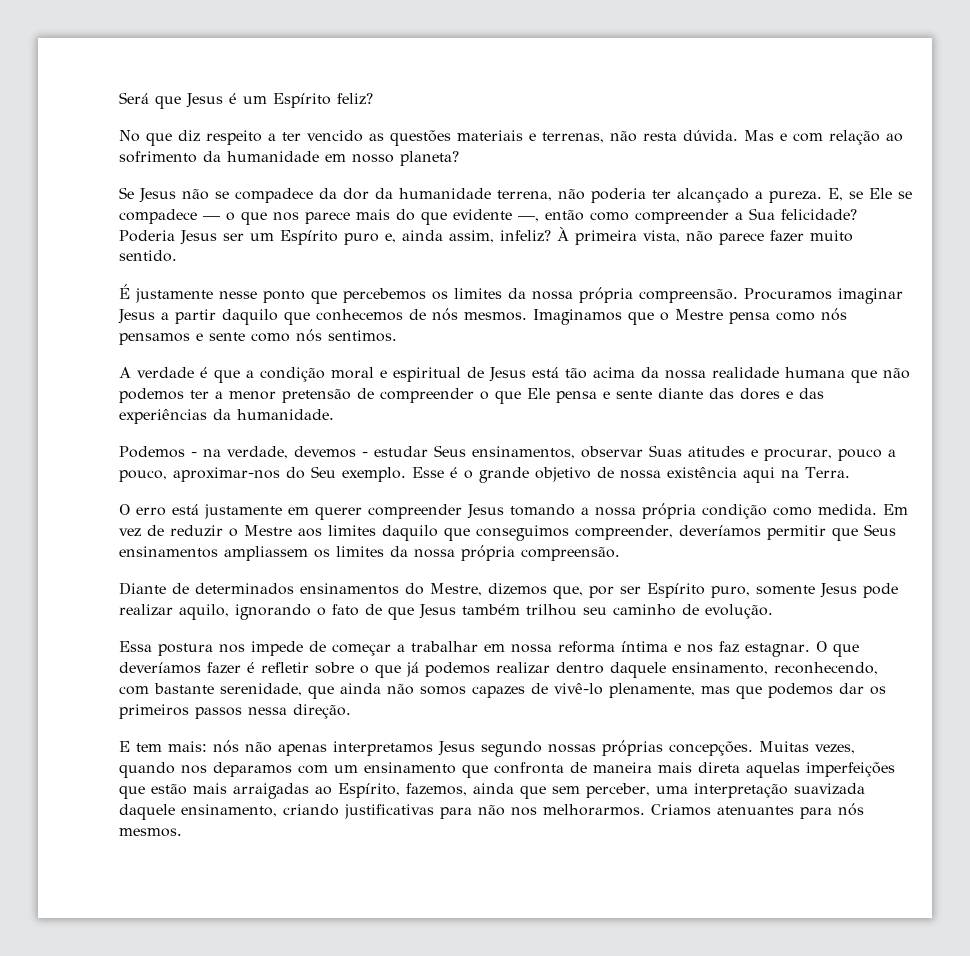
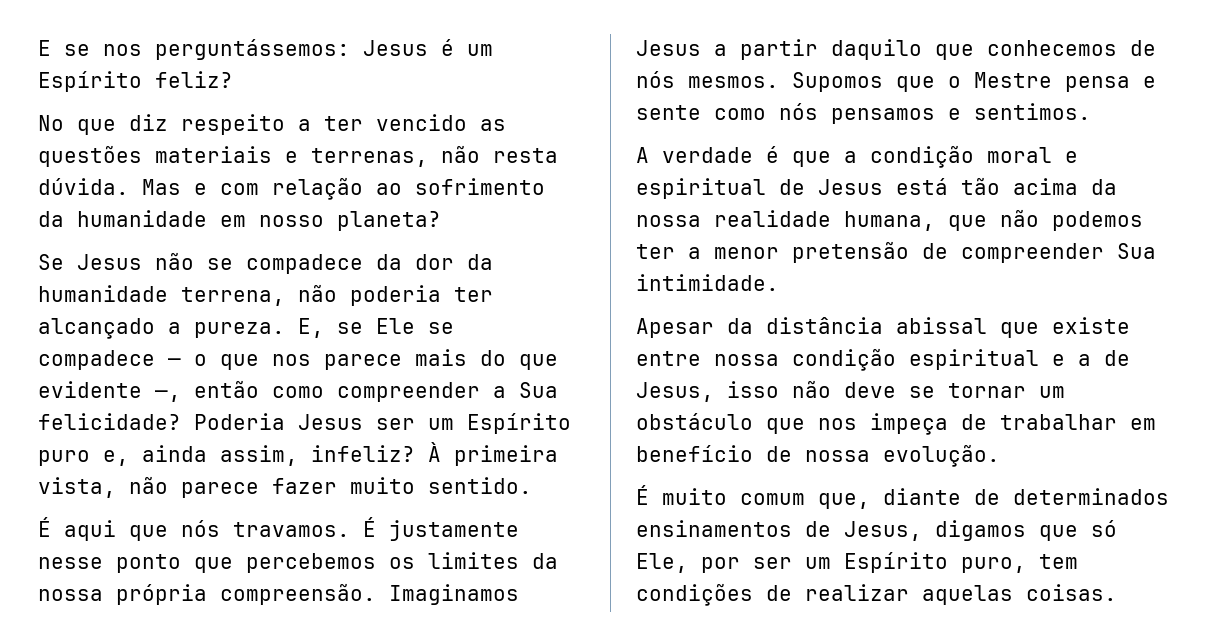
- Será que Jesus é um Espírito feliz?
+ E se nos perguntássemos: Jesus é um Espírito feliz?
- É justamente nesse ponto que percebemos os limites da nossa própria compreensão.
+ É aqui que nós travamos. É justamente nesse ponto que percebemos os limites da nossa própria compreensão.
- Procuramos imaginar Jesus a partir daquilo que conhecemos de nós mesmos.
+ Imaginamos Jesus a partir daquilo que conhecemos de nós mesmos.
- Imaginamos que o Mestre pensa como nós pensamos e sente como nós sentimos.
+ Supomos que o Mestre pensa e sente como nós pensamos e sentimos.
- A verdade é que a condição moral e espiritual de Jesus está tão acima da nossa realidade humana que não podemos ter a menor pretensão de compreender o que Ele pensa e sente diante das dores e das experiências da humanidade.
- Podemos - na verdade, devemos - estudar Seus ensinamentos, observar Suas atitudes e procurar, pouco a pouco, aproximar-nos do Seu exemplo. Esse é o grande objetivo de nossa existência aqui na Terra.
- O erro está justamente em querer compreender Jesus tomando a nossa própria condição como medida. Em vez de reduzir o Mestre aos limites daquilo que conseguimos compreender, deveríamos permitir que Seus ensinamentos ampliassem os limites da nossa própria compreensão.
- Diante de determinados ensinamentos do Mestre, dizemos que, por ser Espírito puro, somente Jesus pode realizar aquilo, ignorando o fato de que Jesus também trilhou seu caminho de evolução.
- Essa postura nos impede de começar a trabalhar em nossa reforma íntima e nos faz estagnar. O que deveríamos fazer é refletir sobre o que já podemos realizar dentro daquele ensinamento, reconhecendo, com bastante serenidade, que ainda não somos capazes de vivê-lo plenamente, mas que podemos dar os primeiros passos nessa direção.
- E tem mais: nós não apenas interpretamos Jesus segundo nossas próprias concepções. Muitas vezes, quando nos deparamos com um ensinamento que confronta de maneira mais direta aquelas imperfeições que estão mais arraigadas ao Espírito, fazemos, ainda que sem perceber, uma interpretação suavizada daquele ensinamento, criando justificativas para não nos melhorarmos. Criamos atenuantes para nós mesmos.
+ A verdade é que a condição moral e espiritual de Jesus está tão acima da nossa realidade humana, que não podemos ter a menor pretensão de compreender Sua intimidade.
+ Apesar da distância abissal que existe entre nossa condição espiritual e a de Jesus, isso não deve se tornar um obstáculo que nos impeça de trabalhar em benefício de nossa evolução.
+ É muito comum que, diante de determinados ensinamentos de Jesus, digamos que só Ele, por ser um Espírito puro, tem condições de realizar aquelas coisas.

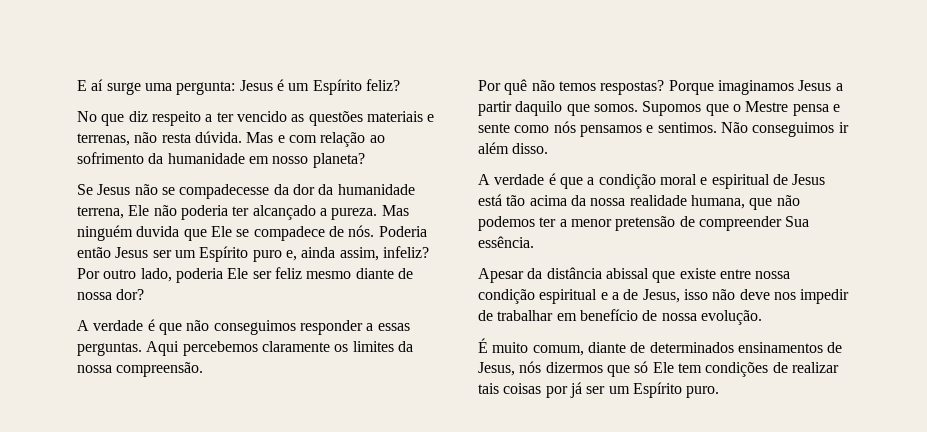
- E se nos perguntássemos: Jesus é um Espírito feliz?
+ E aí surge uma pergunta: Jesus é um Espírito feliz?
- Se Jesus não se compadece da dor da humanidade terrena, não poderia ter alcançado a pureza.
+ Se Jesus não se compadecesse da dor da humanidade terrena, Ele não poderia ter alcançado a pureza.
- E, se Ele se compadece — o que nos parece mais do que evidente —, então como compreender a Sua felicidade? Poderia Jesus ser um Espírito puro e, ainda assim, infeliz?
+ Mas ninguém duvida que Ele se compadece de nós. Poderia então Jesus ser um Espírito puro e, ainda assim, infeliz?
- À primeira vista, não parece fazer muito sentido.
- É aqui que nós travamos. É justamente nesse ponto que percebemos os limites da nossa própria compreensão. Imaginamos Jesus a partir daquilo que conhecemos de nós mesmos.
+ Por outro lado, poderia Ele ser feliz mesmo diante de nossa dor?
+ A verdade é que não conseguimos responder a essas perguntas. Aqui percebemos claramente os limites da nossa compreensão.
+ Por quê não temos respostas? Porque imaginamos Jesus a partir daquilo que somos.
+ Não conseguimos ir além disso.
- A verdade é que a condição moral e espiritual de Jesus está tão acima da nossa realidade humana, que não podemos ter a menor pretensão de compreender Sua intimidade.
+ A verdade é que a condição moral e espiritual de Jesus está tão acima da nossa realidade humana, que não podemos ter a menor pretensão de compreender Sua essência.
- Apesar da distância abissal que existe entre nossa condição espiritual e a de Jesus, isso não deve se tornar um obstáculo que nos impeça de trabalhar em benefício de nossa evolução.
+ Apesar da distância abissal que existe entre nossa condição espiritual e a de Jesus, isso não deve nos impedir de trabalhar em benefício de nossa evolução.
- É muito comum que, diante de determinados ensinamentos de Jesus, digamos que só Ele, por ser um Espírito puro, tem condições de realizar aquelas coisas.
+ É muito comum, diante de determinados ensinamentos de Jesus, nós dizermos que só Ele tem condições de realizar tais coisas por já ser um Espírito puro.

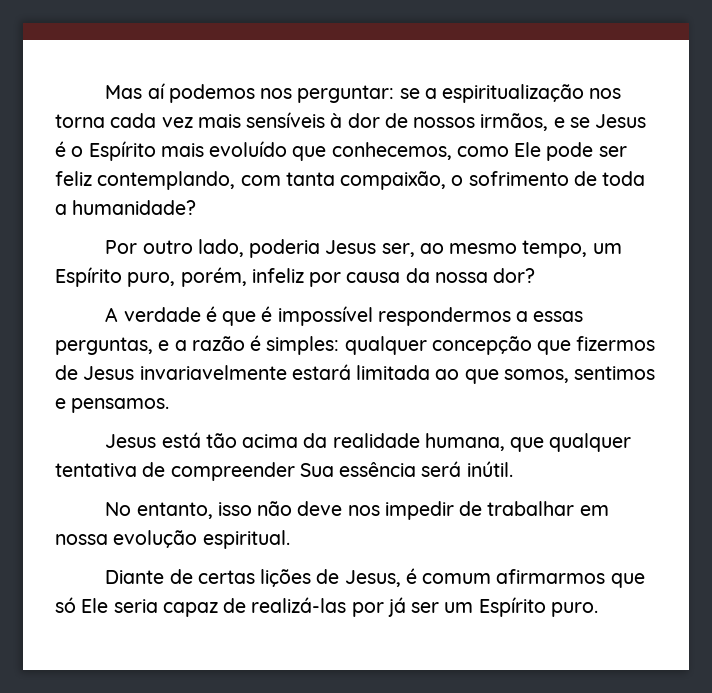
- E aí surge uma pergunta: Jesus é um Espírito feliz?
- No que diz respeito a ter vencido as questões materiais e terrenas, não resta dúvida. Mas e com relação ao sofrimento da humanidade em nosso planeta?
- Se Jesus não se compadecesse da dor da humanidade terrena, Ele não poderia ter alcançado a pureza. Mas ninguém duvida que Ele se compadece de nós. Poderia então Jesus ser um Espírito puro e, ainda assim, infeliz? Por outro lado, poderia Ele ser feliz mesmo diante de nossa dor?
+ Mas aí podemos nos perguntar: se a espiritualização nos torna cada vez mais sensíveis à dor de nossos irmãos, e se Jesus é o Espírito mais evoluído que conhecemos, como Ele pode ser feliz contemplando, com tanta compaixão, o sofrimento de toda a humanidade?
+ Por outro lado, poderia Jesus ser, ao mesmo tempo, um Espírito puro, porém, infeliz por causa da nossa dor?
- A verdade é que não conseguimos responder a essas perguntas. Aqui percebemos claramente os limites da nossa compreensão.
- Por quê não temos respostas? Porque imaginamos Jesus a partir daquilo que somos. Supomos que o Mestre pensa e sente como nós pensamos e sentimos. Não conseguimos ir além disso.
- A verdade é que a condição moral e espiritual de Jesus está tão acima da nossa realidade humana, que não podemos ter a menor pretensão de compreender Sua essência.
- Apesar da distância abissal que existe entre nossa condição espiritual e a de Jesus, isso não deve nos impedir de trabalhar em benefício de nossa evolução.
- É muito comum, diante de determinados ensinamentos de Jesus, nós dizermos que só Ele tem condições de realizar tais coisas por já ser um Espírito puro.
+ A verdade é que é impossível respondermos a essas perguntas, e a razão é simples: qualquer concepção que fizermos de Jesus invariavelmente estará limitada ao que somos, sentimos e pensamos.
+ Jesus está tão acima da realidade humana, que qualquer tentativa de compreender Sua essência será inútil.
+ No entanto, isso não deve nos impedir de trabalhar em nossa evolução espiritual.
+ Diante de certas lições de Jesus, é comum afirmarmos que só Ele seria capaz de realizá-las por já ser um Espírito puro.

